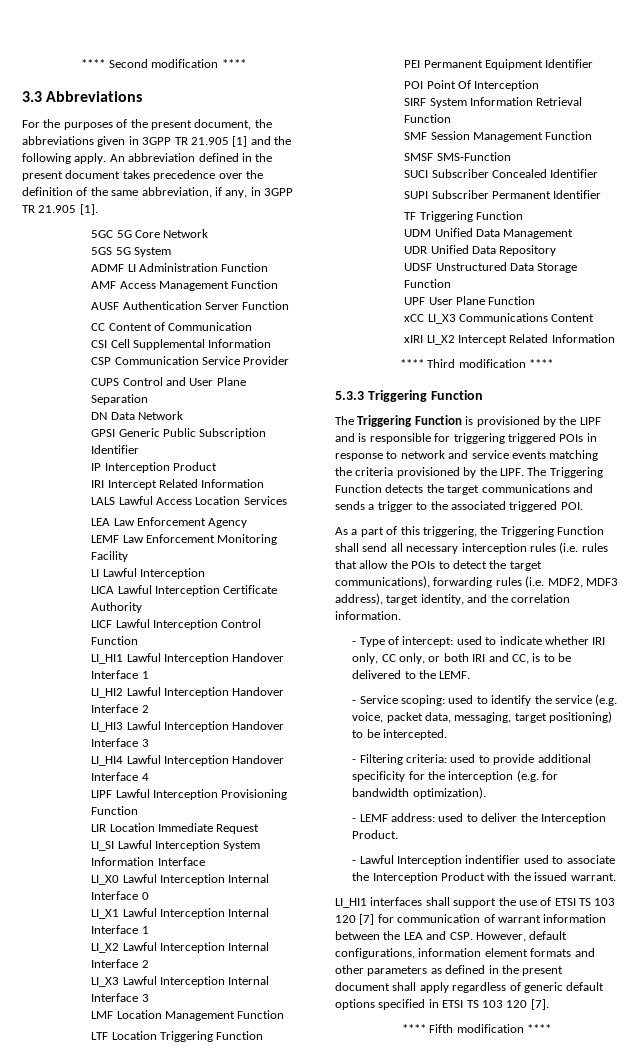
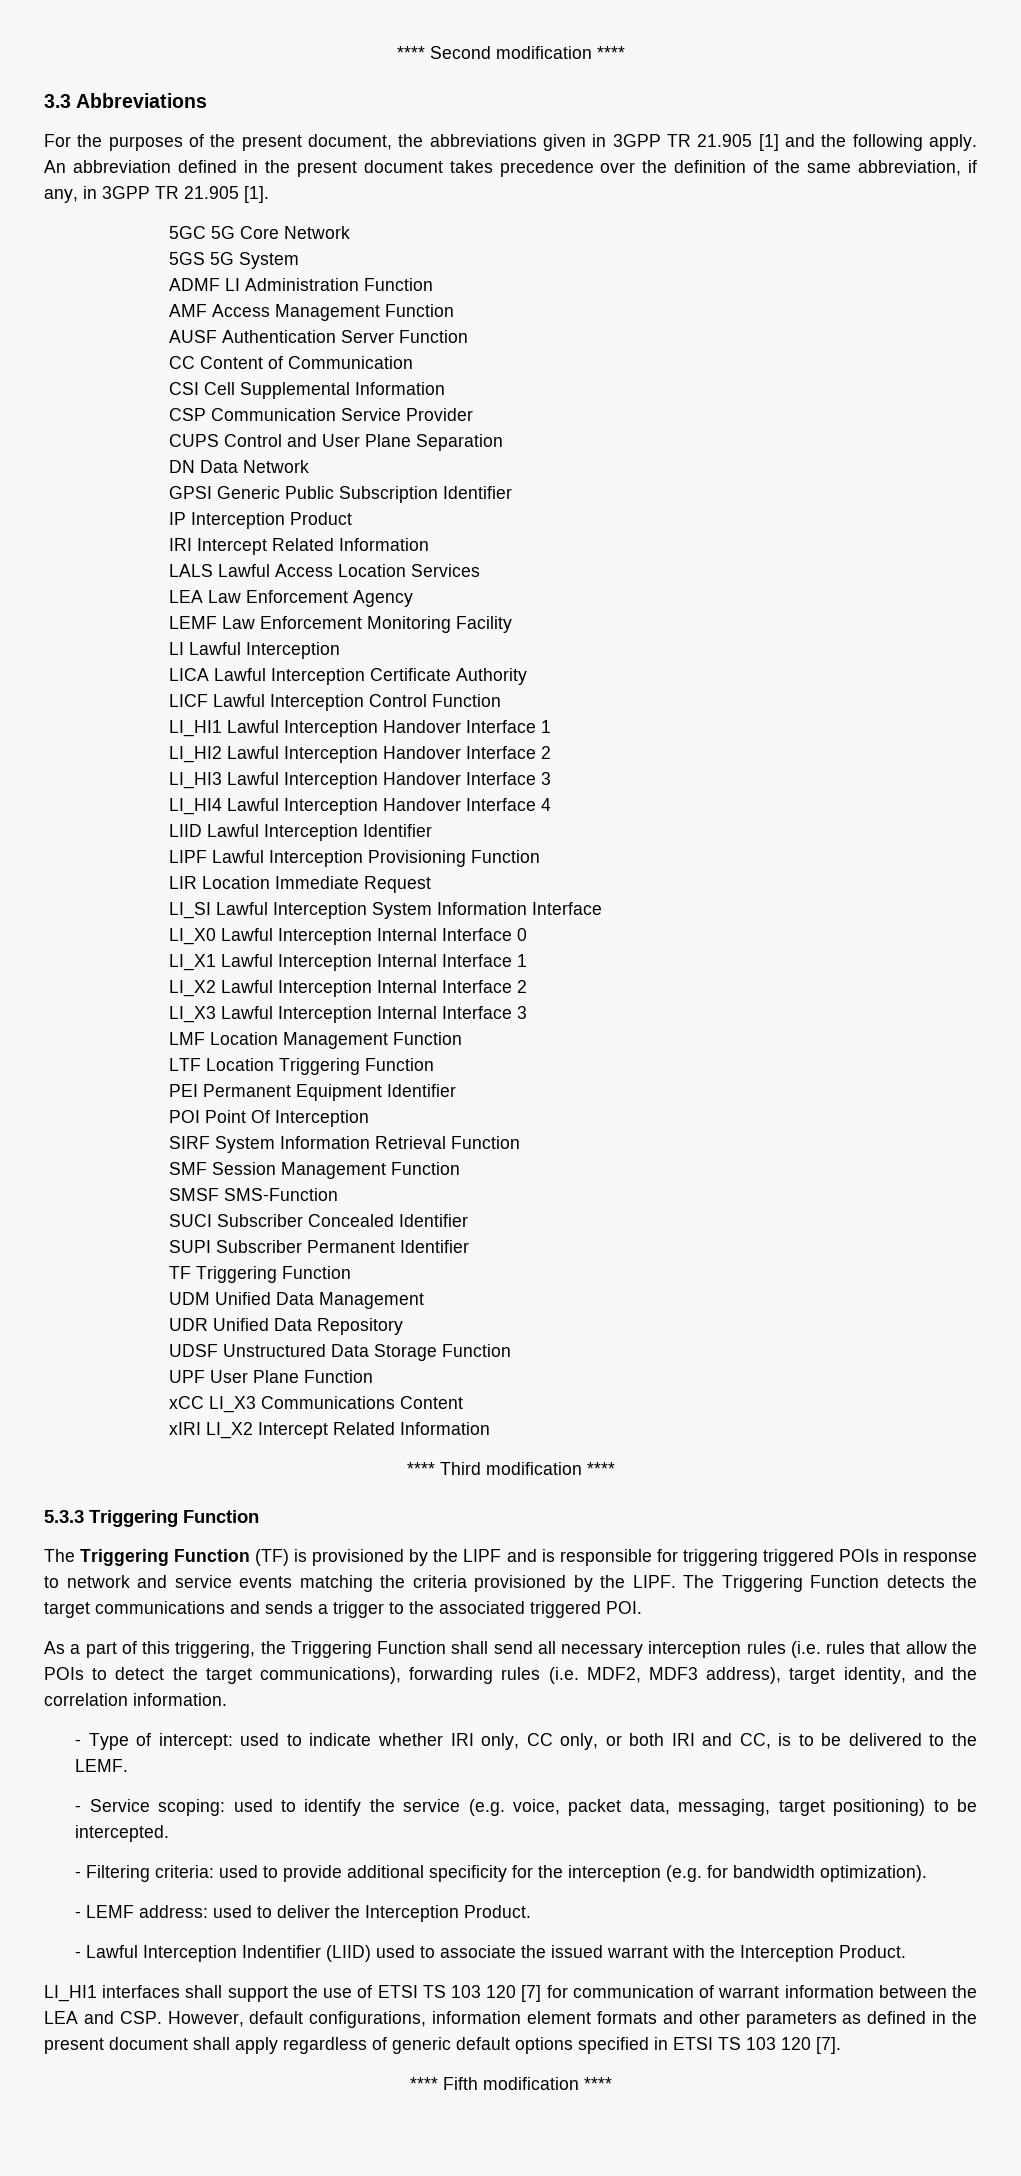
+ LIID Lawful Interception Identifier
- The Triggering Function is provisioned by the LIPF and is responsible for triggering triggered POIs in response to network and service events matching the criteria provisioned by the LIPF.
+ The Triggering Function (TF) is provisioned by the LIPF and is responsible for triggering triggered POIs in response to network and service events matching the criteria provisioned by the LIPF.
- - Lawful Interception indentifier used to associate the Interception Product with the issued warrant.
+ - Lawful Interception Indentifier (LIID) used to associate the issued warrant with the Interception Product.

